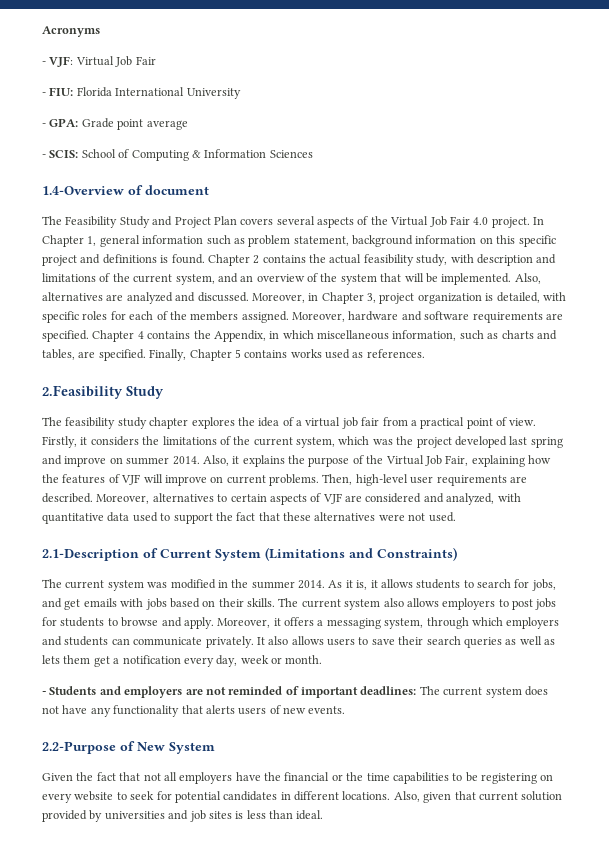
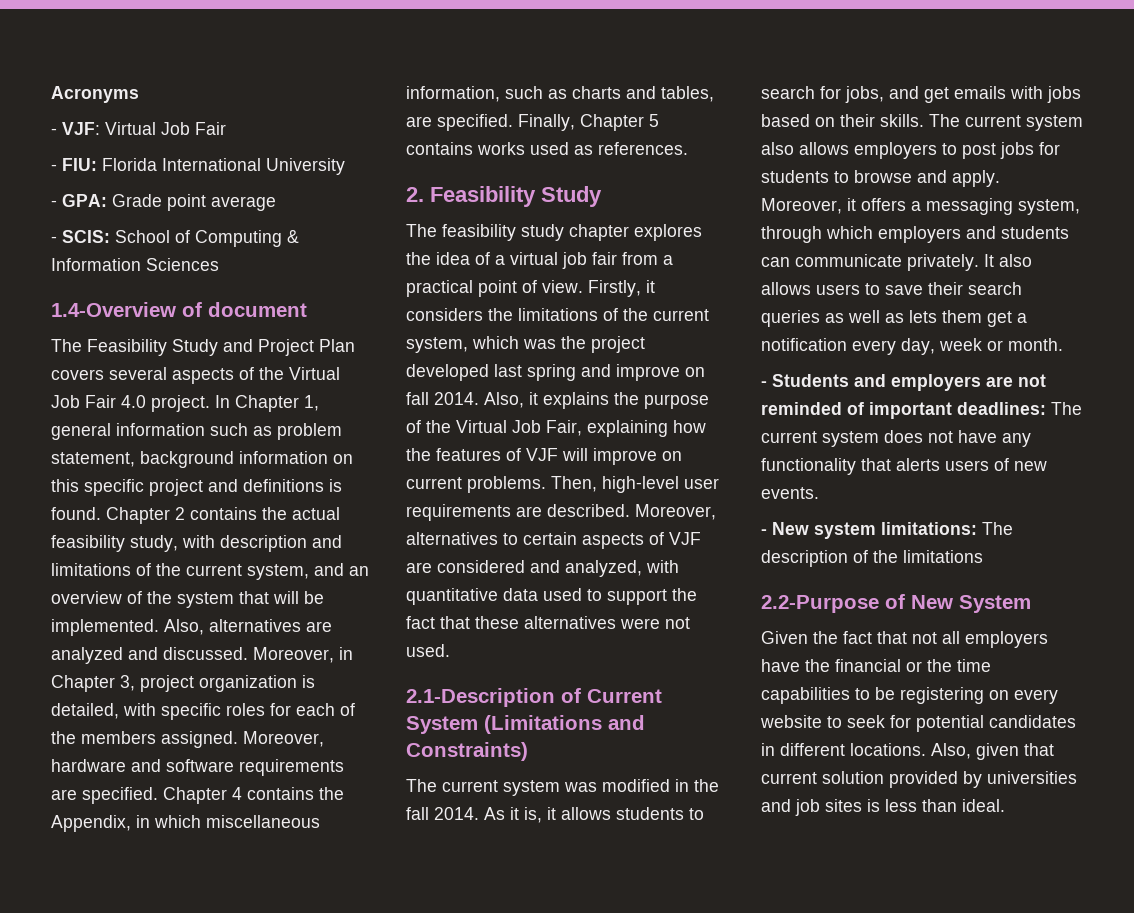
- 2.Feasibility Study
+ 2. Feasibility Study
- Firstly, it considers the limitations of the current system, which was the project developed last spring and improve on summer 2014.
+ Firstly, it considers the limitations of the current system, which was the project developed last spring and improve on fall 2014.
- The current system was modified in the summer 2014.
+ The current system was modified in the fall 2014.
+ - New system limitations: The description of the limitations

